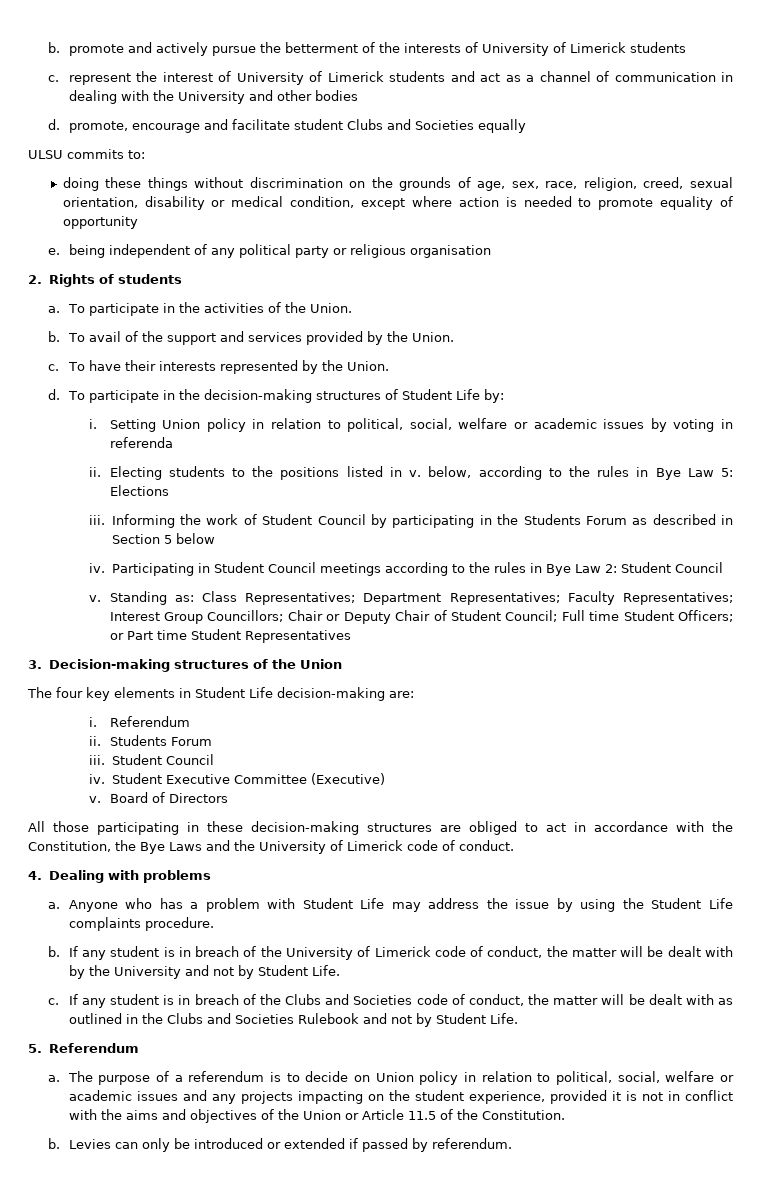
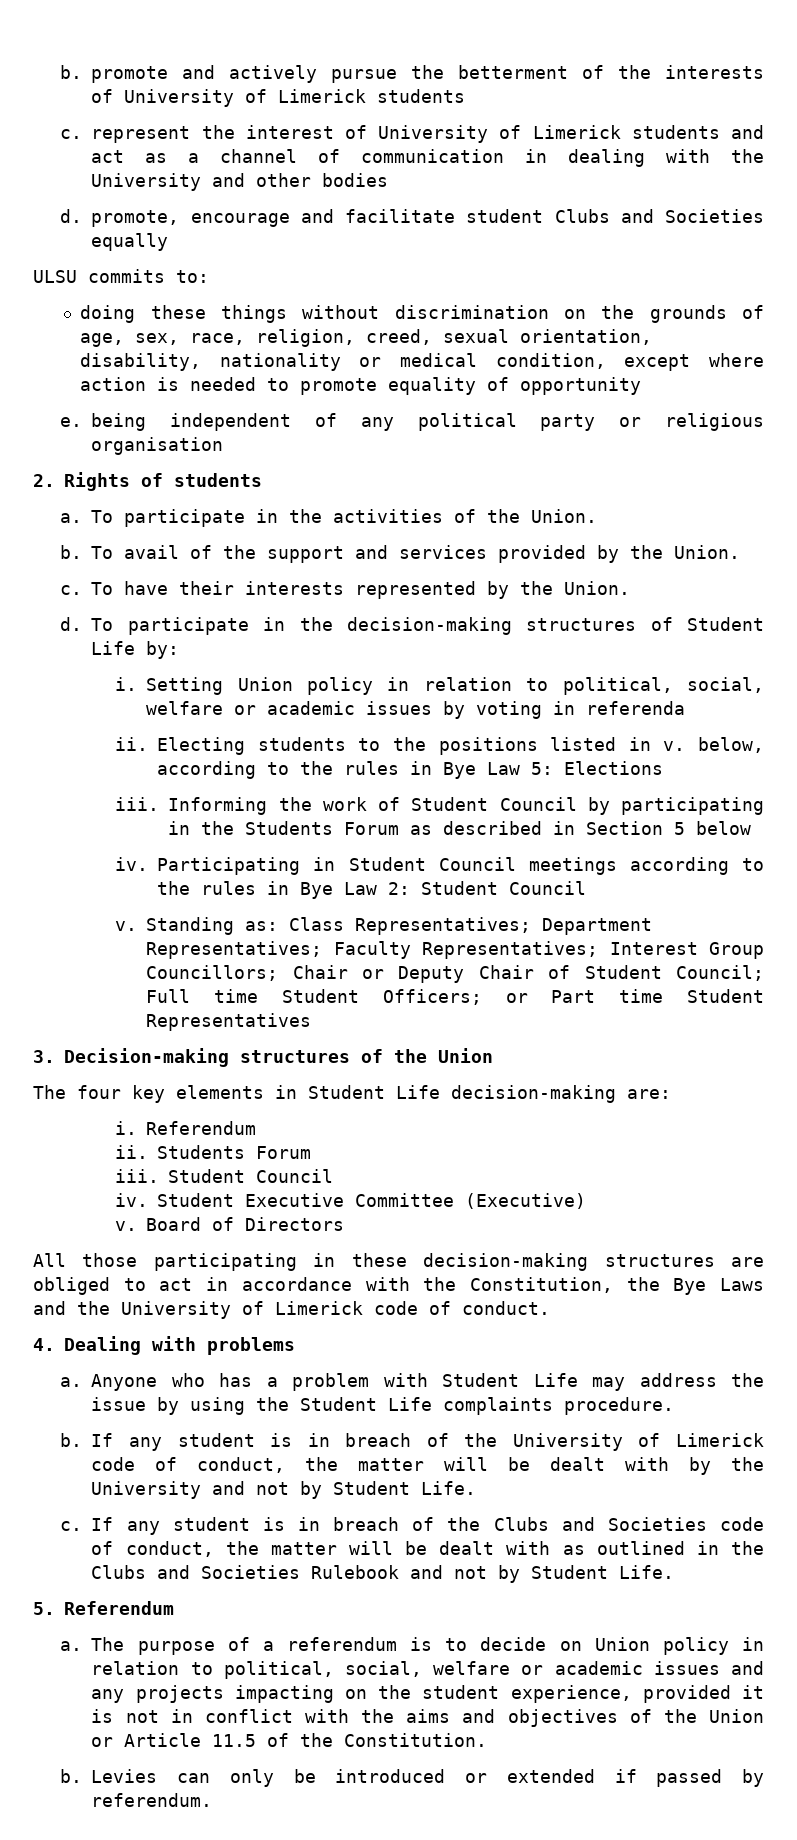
- doing these things without discrimination on the grounds of age, sex, race, religion, creed, sexual orientation, disability or medical condition, except where action is needed to promote equality of opportunity
+ doing these things without discrimination on the grounds of age, sex, race, religion, creed, sexual orientation, disability, nationality or medical condition, except where action is needed to promote equality of opportunity

